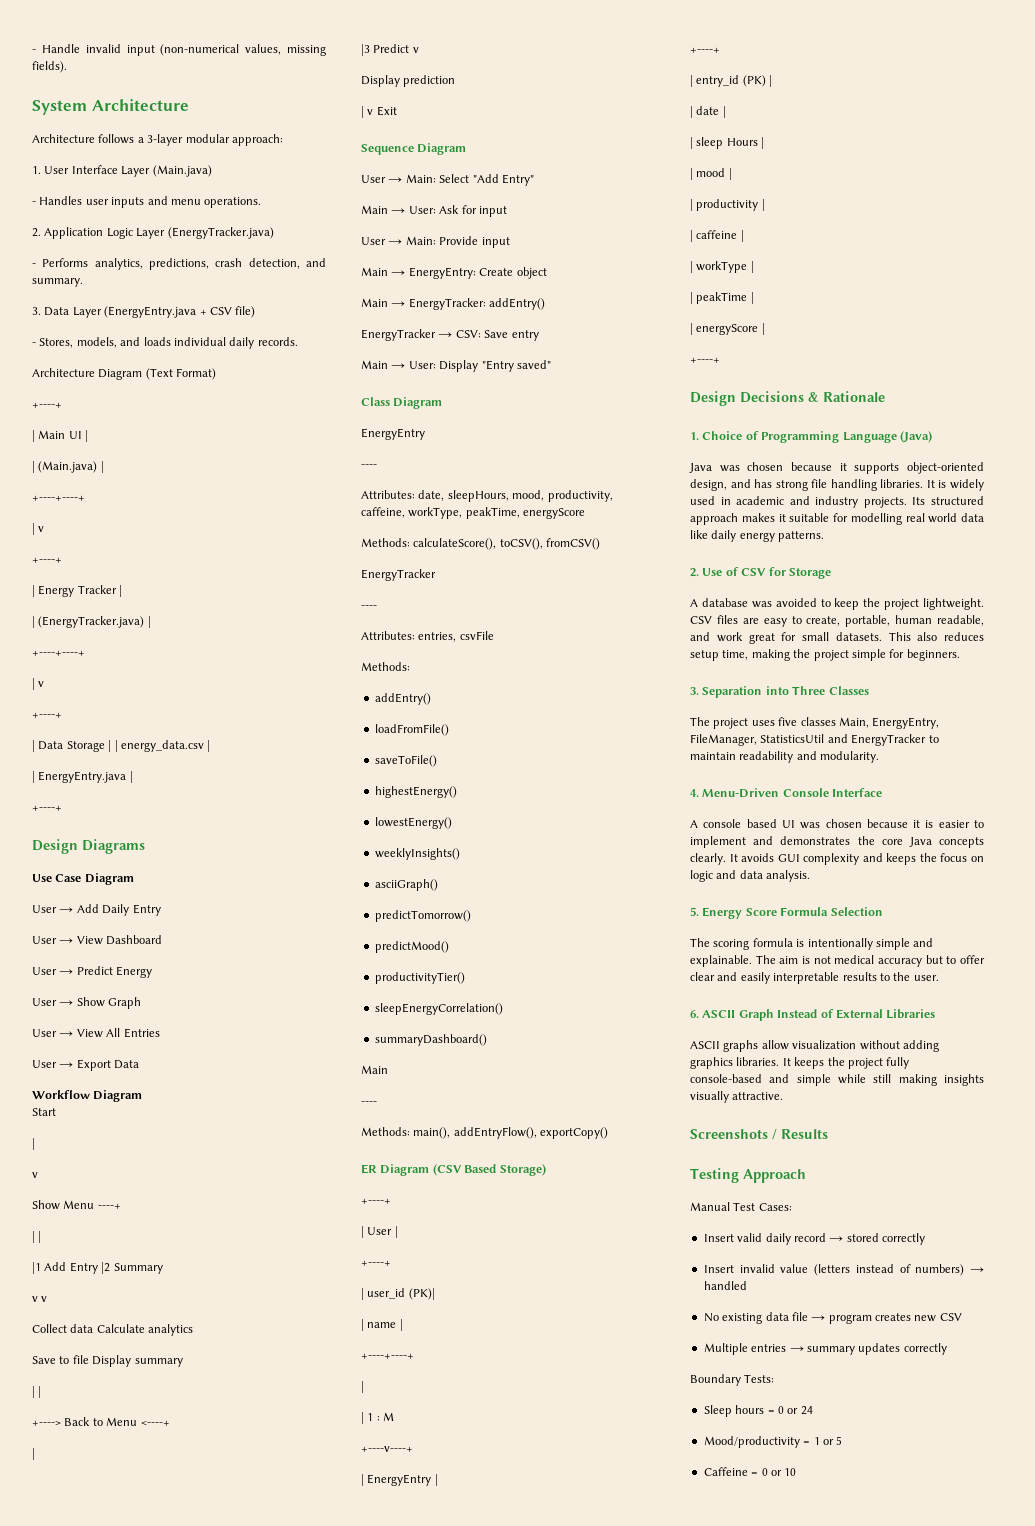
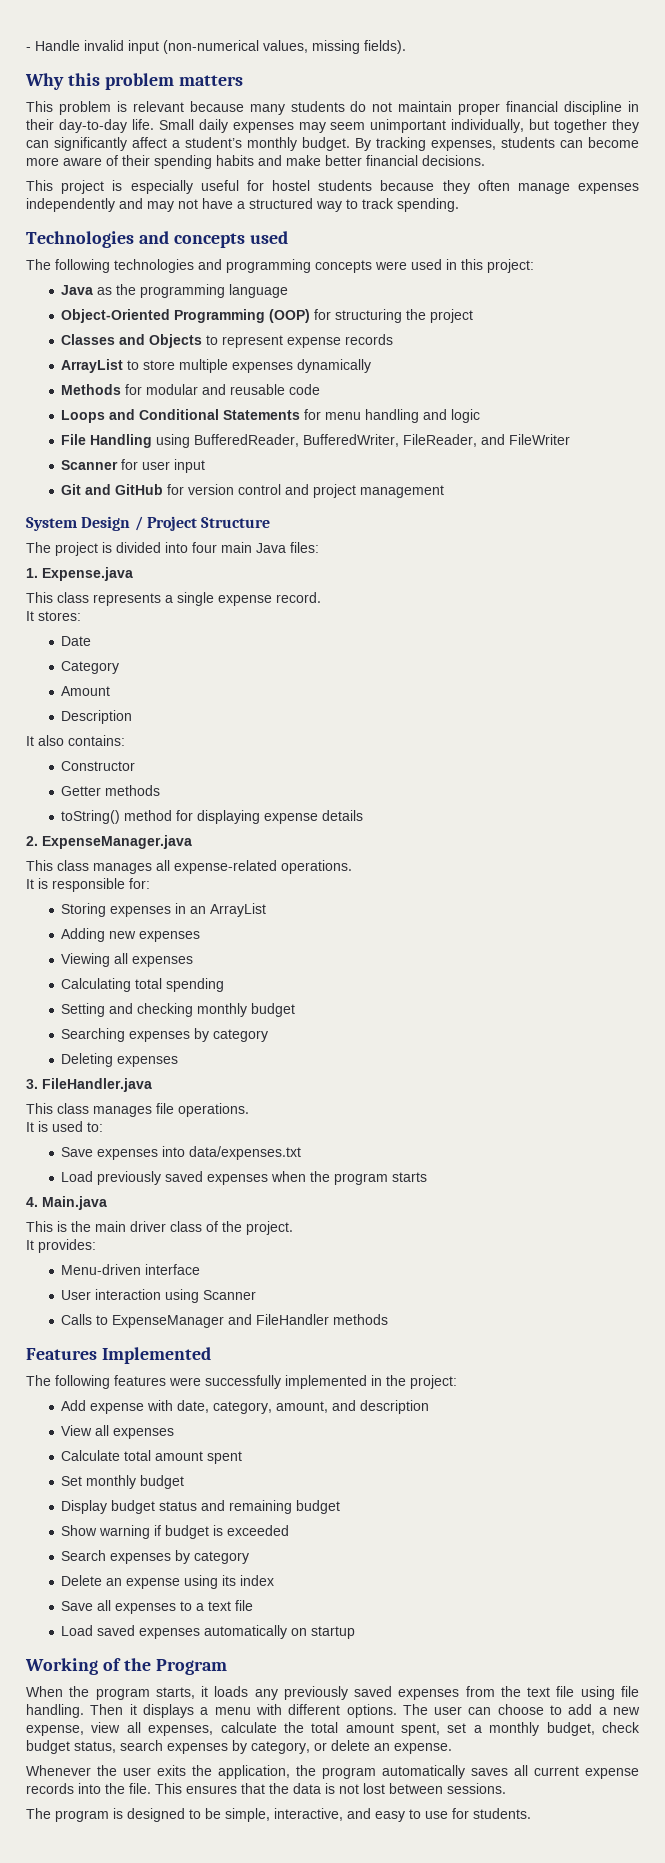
- System Architecture
- Architecture follows a 3-layer modular approach:
- 1. User Interface Layer (Main.java)
- - Handles user inputs and menu operations.
- 2. Application Logic Layer (EnergyTracker.java)
- - Performs analytics, predictions, crash detection, and summary.
- 3. Data Layer (EnergyEntry.java + CSV file)
- - Stores, models, and loads individual daily records.
- Architecture Diagram (Text Format)
- +----+
- | Main UI |
- | (Main.java) |
- +----+----+
- | v
- +----+
- | Energy Tracker |
- | (EnergyTracker.java) |
- +----+----+
- | v
- +----+
- | Data Storage | | energy_data.csv |
- | EnergyEntry.java |
- +----+
- Design Diagrams
- Use Case Diagram
- User → Add Daily Entry
- User → View Dashboard
- User → Predict Energy
- User → Show Graph
- User → View All Entries
- User → Export Data
- Workflow Diagram
- Start
- |
- v
- Show Menu ----+
- | |
- |1 Add Entry |2 Summary
- v v
- Collect data Calculate analytics
- Save to file Display summary
- | |
- +----> Back to Menu <----+
- |
- |3 Predict v
- Display prediction
- | v Exit
- Sequence Diagram
- User → Main: Select "Add Entry"
- Main → User: Ask for input
- User → Main: Provide input
- Main → EnergyEntry: Create object
- Main → EnergyTracker: addEntry()
- EnergyTracker → CSV: Save entry
- Main → User: Display "Entry saved"
- Class Diagram
- EnergyEntry
- ----
- Attributes: date, sleepHours, mood, productivity, caffeine, workType, peakTime, energyScore
- Methods: calculateScore(), toCSV(), fromCSV()
- EnergyTracker
- ----
- Attributes: entries, csvFile
- Methods:
- addEntry()
- loadFromFile()
- saveToFile()
- highestEnergy()
- lowestEnergy()
- weeklyInsights()
- asciiGraph()
- predictTomorrow()
- predictMood()
- productivityTier()
- sleepEnergyCorrelation()
- summaryDashboard()
- Main
- ----
- Methods: main(), addEntryFlow(), exportCopy()
- ER Diagram (CSV Based Storage)
- +----+
- | User |
- +----+
- | user_id (PK)|
- | name |
- +----+----+
- |
- | 1 : M
- +----v----+
- | EnergyEntry |
- +----+
- | entry_id (PK) |
- | date |
- | sleep Hours |
- | mood |
- | productivity |
- | caffeine |
- | workType |
- | peakTime |
- | energyScore |
- +----+
- Design Decisions & Rationale
- 1. Choice of Programming Language (Java)
- Java was chosen because it supports object-oriented design, and has strong file handling libraries. It is widely used in academic and industry projects. Its structured approach makes it suitable for modelling real world data like daily energy patterns.
- 2. Use of CSV for Storage
- A database was avoided to keep the project lightweight. CSV files are easy to create, portable, human readable, and work great for small datasets. This also reduces setup time, making the project simple for beginners.
- 3. Separation into Three Classes
- The project uses five classes Main, EnergyEntry, FileManager, StatisticsUtil and EnergyTracker to maintain readability and modularity.
- 4. Menu-Driven Console Interface
- A console based UI was chosen because it is easier to implement and demonstrates the core Java concepts clearly. It avoids GUI complexity and keeps the focus on logic and data analysis.
- 5. Energy Score Formula Selection
- The scoring formula is intentionally simple and explainable. The aim is not medical accuracy but to offer clear and easily interpretable results to the user.
- 6. ASCII Graph Instead of External Libraries
- ASCII graphs allow visualization without adding graphics libraries. It keeps the project fully console-based and simple while still making insights visually attractive.
- Screenshots / Results
- Testing Approach
- Manual Test Cases:
- Insert valid daily record → stored correctly
- Insert invalid value (letters instead of numbers) → handled
- No existing data file → program creates new CSV
- Multiple entries → summary updates correctly
- Boundary Tests:
- Sleep hours = 0 or 24
- Mood/productivity = 1 or 5
- Caffeine = 0 or 10
+ Why this problem matters
+ This problem is relevant because many students do not maintain proper financial discipline in their day-to-day life. Small daily expenses may seem unimportant individually, but together they can significantly affect a student’s monthly budget. By tracking expenses, students can become more aware of their spending habits and make better financial decisions.
+ This project is especially useful for hostel students because they often manage expenses independently and may not have a structured way to track spending.
+ Technologies and concepts used
+ The following technologies and programming concepts were used in this project:
+ Java as the programming language
+ Object-Oriented Programming (OOP) for structuring the project
+ Classes and Objects to represent expense records
+ ArrayList to store multiple expenses dynamically
+ Methods for modular and reusable code
+ Loops and Conditional Statements for menu handling and logic
+ File Handling using BufferedReader, BufferedWriter, FileReader, and FileWriter
+ Scanner for user input
+ Git and GitHub for version control and project management
+ System Design / Project Structure
+ The project is divided into four main Java files:
+ 1. Expense.java
+ This class represents a single expense record.
+ It stores:
+ Date
+ Category
+ Amount
+ Description
+ It also contains:
+ Constructor
+ Getter methods
+ toString() method for displaying expense details
+ 2. ExpenseManager.java
+ This class manages all expense-related operations.
+ It is responsible for:
+ Storing expenses in an ArrayList
+ Adding new expenses
+ Viewing all expenses
+ Calculating total spending
+ Setting and checking monthly budget
+ Searching expenses by category
+ Deleting expenses
+ 3. FileHandler.java
+ This class manages file operations.
+ It is used to:
+ Save expenses into data/expenses.txt
+ Load previously saved expenses when the program starts
+ 4. Main.java
+ This is the main driver class of the project.
+ It provides:
+ Menu-driven interface
+ User interaction using Scanner
+ Calls to ExpenseManager and FileHandler methods
+ Features Implemented
+ The following features were successfully implemented in the project:
+ Add expense with date, category, amount, and description
+ View all expenses
+ Calculate total amount spent
+ Set monthly budget
+ Display budget status and remaining budget
+ Show warning if budget is exceeded
+ Search expenses by category
+ Delete an expense using its index
+ Save all expenses to a text file
+ Load saved expenses automatically on startup
+ Working of the Program
+ When the program starts, it loads any previously saved expenses from the text file using file handling. Then it displays a menu with different options. The user can choose to add a new expense, view all expenses, calculate the total amount spent, set a monthly budget, check budget status, search expenses by category, or delete an expense.
+ Whenever the user exits the application, the program automatically saves all current expense records into the file. This ensures that the data is not lost between sessions.
+ The program is designed to be simple, interactive, and easy to use for students.

